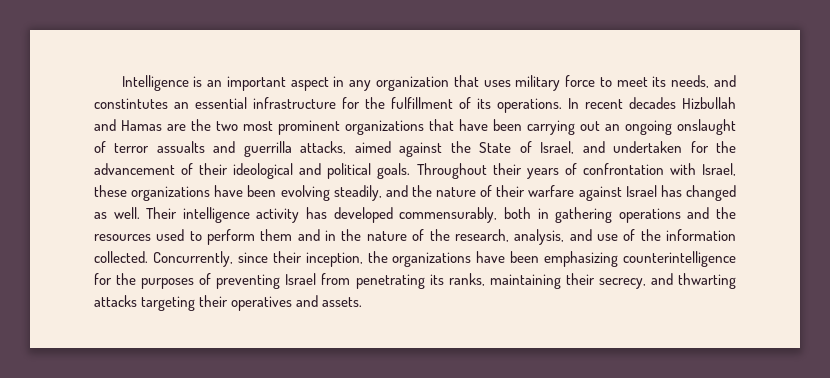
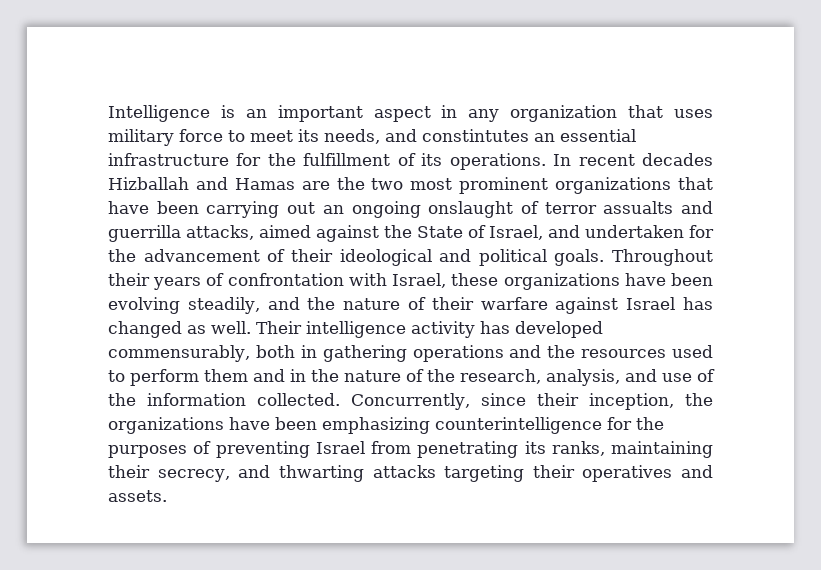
- In recent decades Hizbullah and Hamas are the two most prominent organizations that have been carrying out an ongoing onslaught of terror assualts and guerrilla attacks, aimed against the State of Israel, and undertaken for the advancement of their ideological and political goals.
+ In recent decades Hizballah and Hamas are the two most prominent organizations that have been carrying out an ongoing onslaught of terror assualts and guerrilla attacks, aimed against the State of Israel, and undertaken for the advancement of their ideological and political goals.

